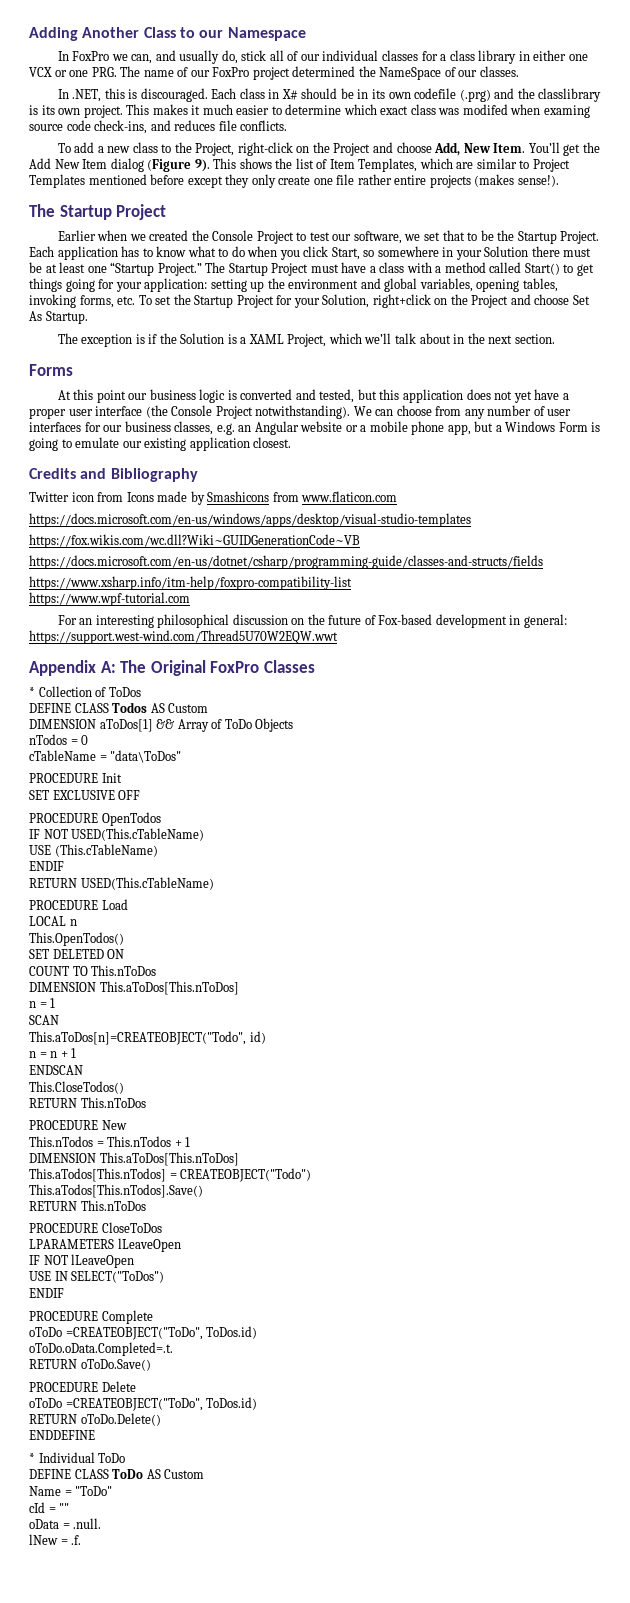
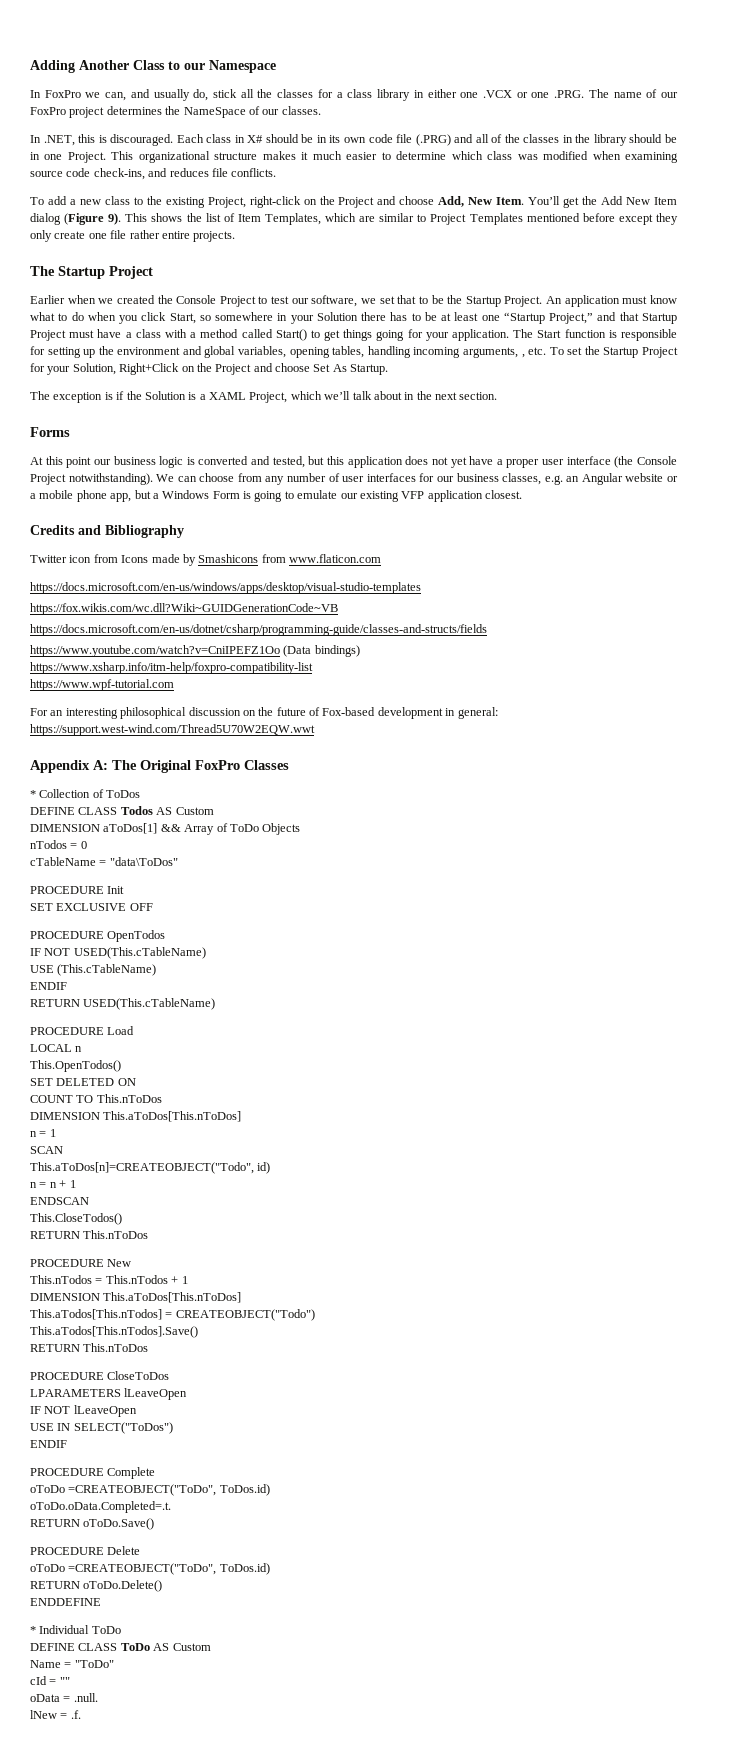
- In FoxPro we can, and usually do, stick all of our individual classes for a class library in either one VCX or one PRG. The name of our FoxPro project determined the NameSpace of our classes.
+ In FoxPro we can, and usually do, stick all the classes for a class library in either one .VCX or one .PRG. The name of our FoxPro project determines the NameSpace of our classes.
- Each class in X# should be in its own codefile (.prg) and the classlibrary is its own project. This makes it much easier to determine which exact class was modifed when examing source code check-ins, and reduces file conflicts.
+ Each class in X# should be in its own code file (.PRG) and all of the classes in the library should be in one Project. This organizational structure makes it much easier to determine which class was modified when examining source code check-ins, and reduces file conflicts.
- To add a new class to the Project, right-click on the Project and choose Add, New Item.
+ To add a new class to the existing Project, right-click on the Project and choose Add, New Item.
- This shows the list of Item Templates, which are similar to Project Templates mentioned before except they only create one file rather entire projects (makes sense!).
+ This shows the list of Item Templates, which are similar to Project Templates mentioned before except they only create one file rather entire projects.
- Each application has to know what to do when you click Start, so somewhere in your Solution there must be at least one “Startup Project.” The Startup Project must have a class with a method called Start() to get things going for your application: setting up the environment and global variables, opening tables, invoking forms, etc. To set the Startup Project for your Solution, right+click on the Project and choose Set As Startup.
+ An application must know what to do when you click Start, so somewhere in your Solution there has to be at least one “Startup Project,” and that Startup Project must have a class with a method called Start() to get things going for your application. The Start function is responsible for setting up the environment and global variables, opening tables, handling incoming arguments, , etc. To set the Startup Project for your Solution, Right+Click on the Project and choose Set As Startup.
- We can choose from any number of user interfaces for our business classes, e.g. an Angular website or a mobile phone app, but a Windows Form is going to emulate our existing application closest.
+ We can choose from any number of user interfaces for our business classes, e.g. an Angular website or a mobile phone app, but a Windows Form is going to emulate our existing VFP application closest.
+ https://www.youtube.com/watch?v=CniIPEFZ1Oo (Data bindings)

